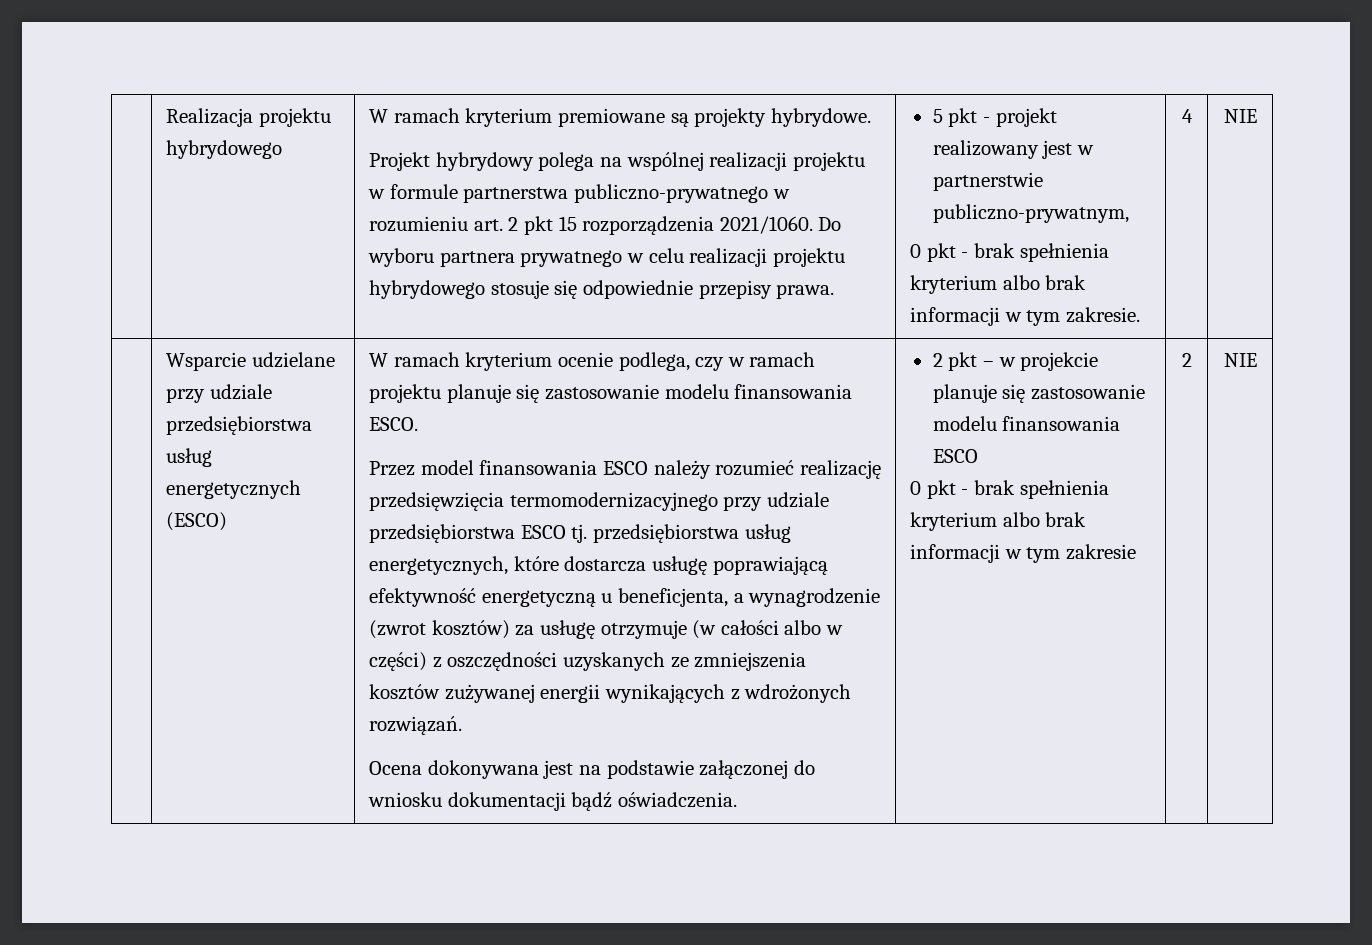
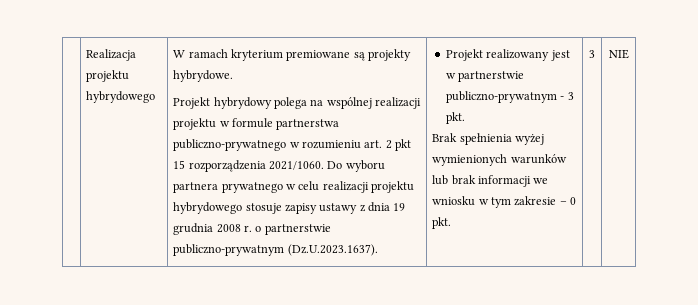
- Do wyboru partnera prywatnego w celu realizacji projektu hybrydowego stosuje się odpowiednie przepisy prawa. | 5 pkt - projekt realizowany jest w partnerstwie publiczno-prywatnym,
- 0 pkt - brak spełnienia kryterium albo brak informacji w tym zakresie. | 4 | NIE
- | Wsparcie udzielane przy udziale przedsiębiorstwa usług energetycznych (ESCO) | W ramach kryterium ocenie podlega, czy w ramach projektu planuje się zastosowanie modelu finansowania ESCO.
- Przez model finansowania ESCO należy rozumieć realizację przedsięwzięcia termomodernizacyjnego przy udziale przedsiębiorstwa ESCO tj. przedsiębiorstwa usług energetycznych, które dostarcza usługę poprawiającą efektywność energetyczną u beneficjenta, a wynagrodzenie (zwrot kosztów) za usługę otrzymuje (w całości albo w części) z oszczędności uzyskanych ze zmniejszenia kosztów zużywanej energii wynikających z wdrożonych rozwiązań.
- Ocena dokonywana jest na podstawie załączonej do wniosku dokumentacji bądź oświadczenia. | 2 pkt – w projekcie planuje się zastosowanie modelu finansowania ESCO
- 0 pkt - brak spełnienia kryterium albo brak informacji w tym zakresie | 2
+ Do wyboru partnera prywatnego w celu realizacji projektu hybrydowego stosuje zapisy ustawy z dnia 19 grudnia 2008 r. o partnerstwie publiczno-prywatnym (Dz.U.2023.1637). | Projekt realizowany jest w partnerstwie publiczno-prywatnym - 3 pkt.
+ Brak spełnienia wyżej wymienionych warunków lub brak informacji we wniosku w tym zakresie – 0 pkt. | 3

